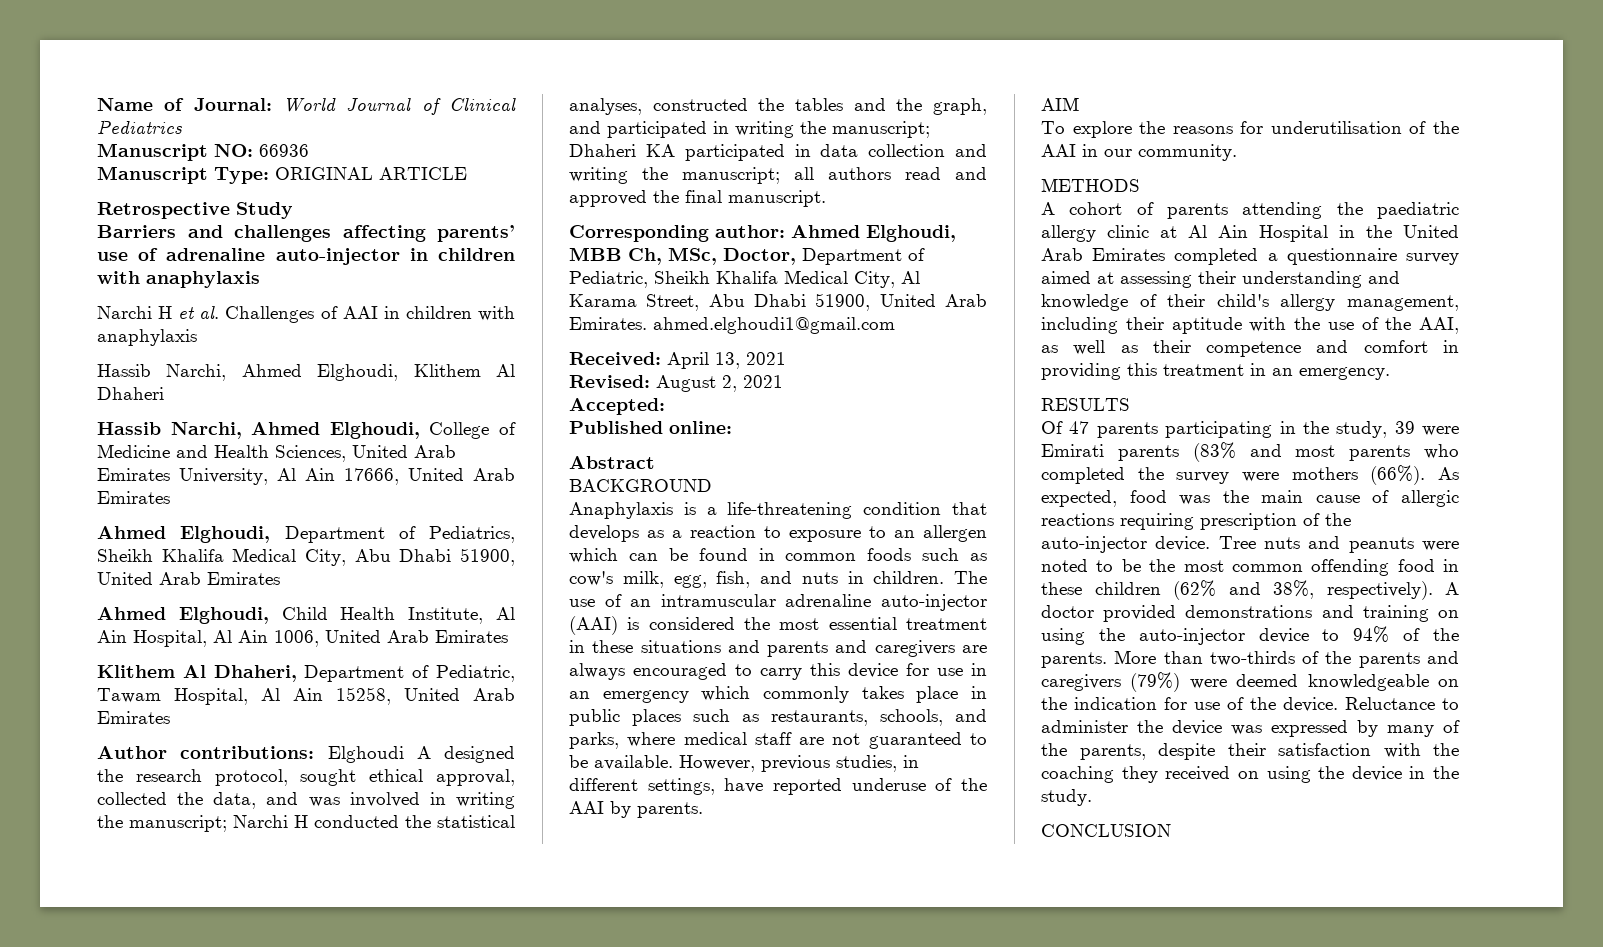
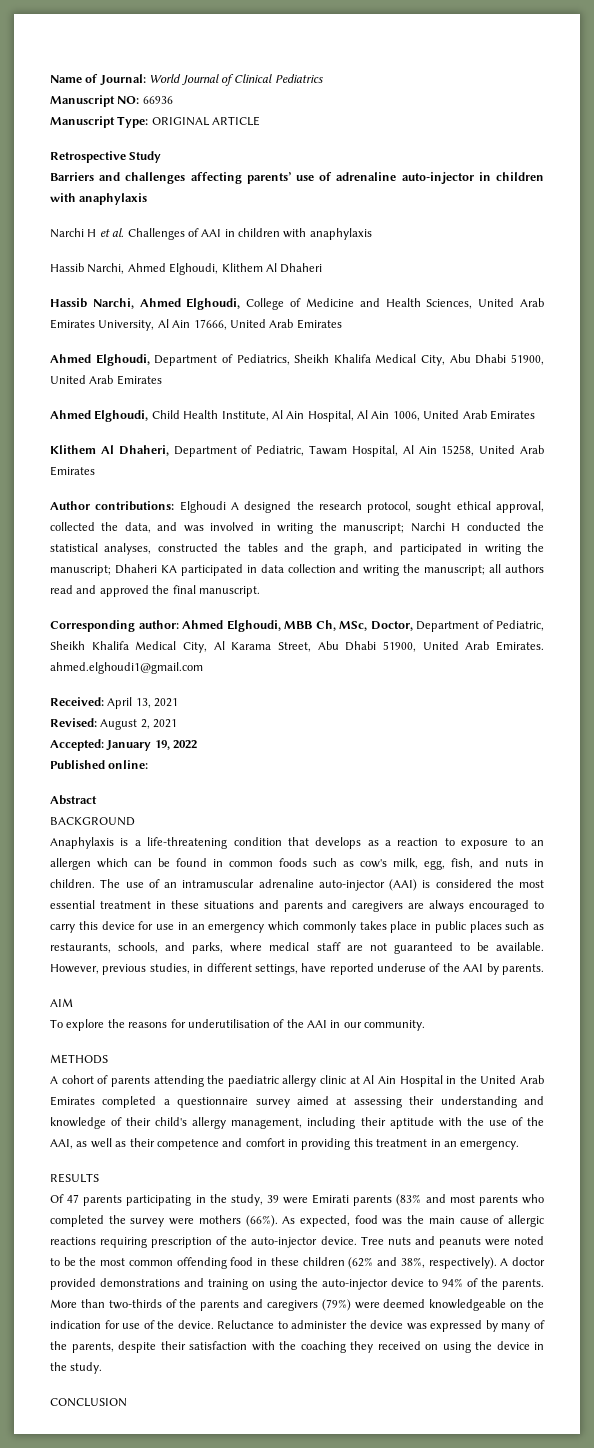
- Accepted:
+ Accepted: January 19, 2022

